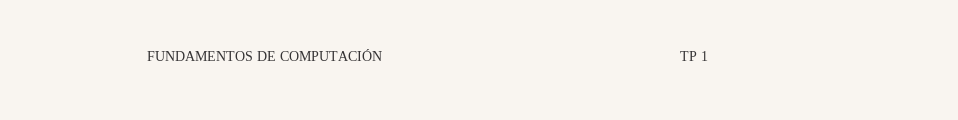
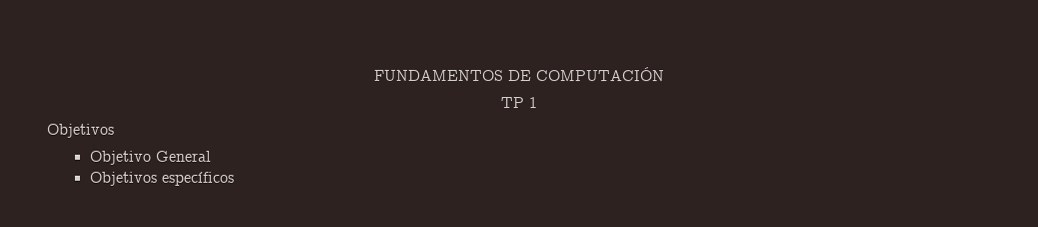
  TP 1
+ Objetivos
+ Objetivo General
+ Objetivos específicos

